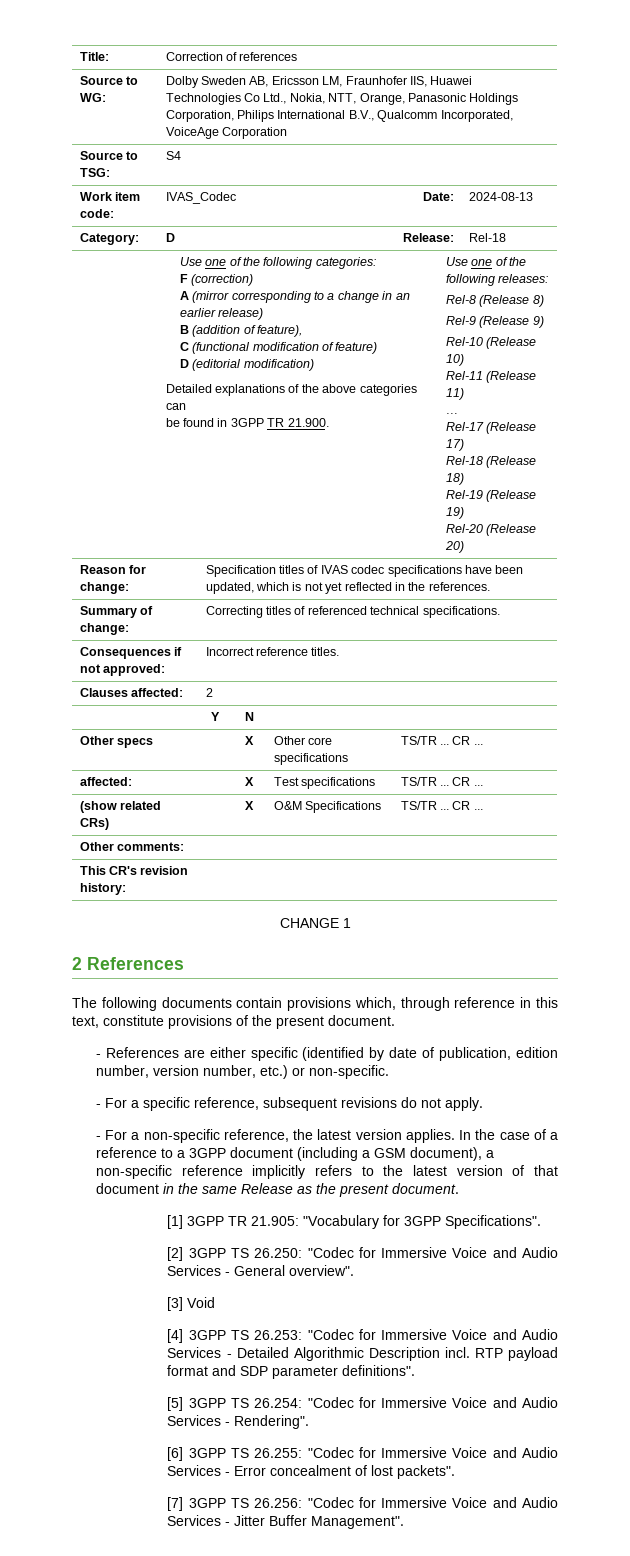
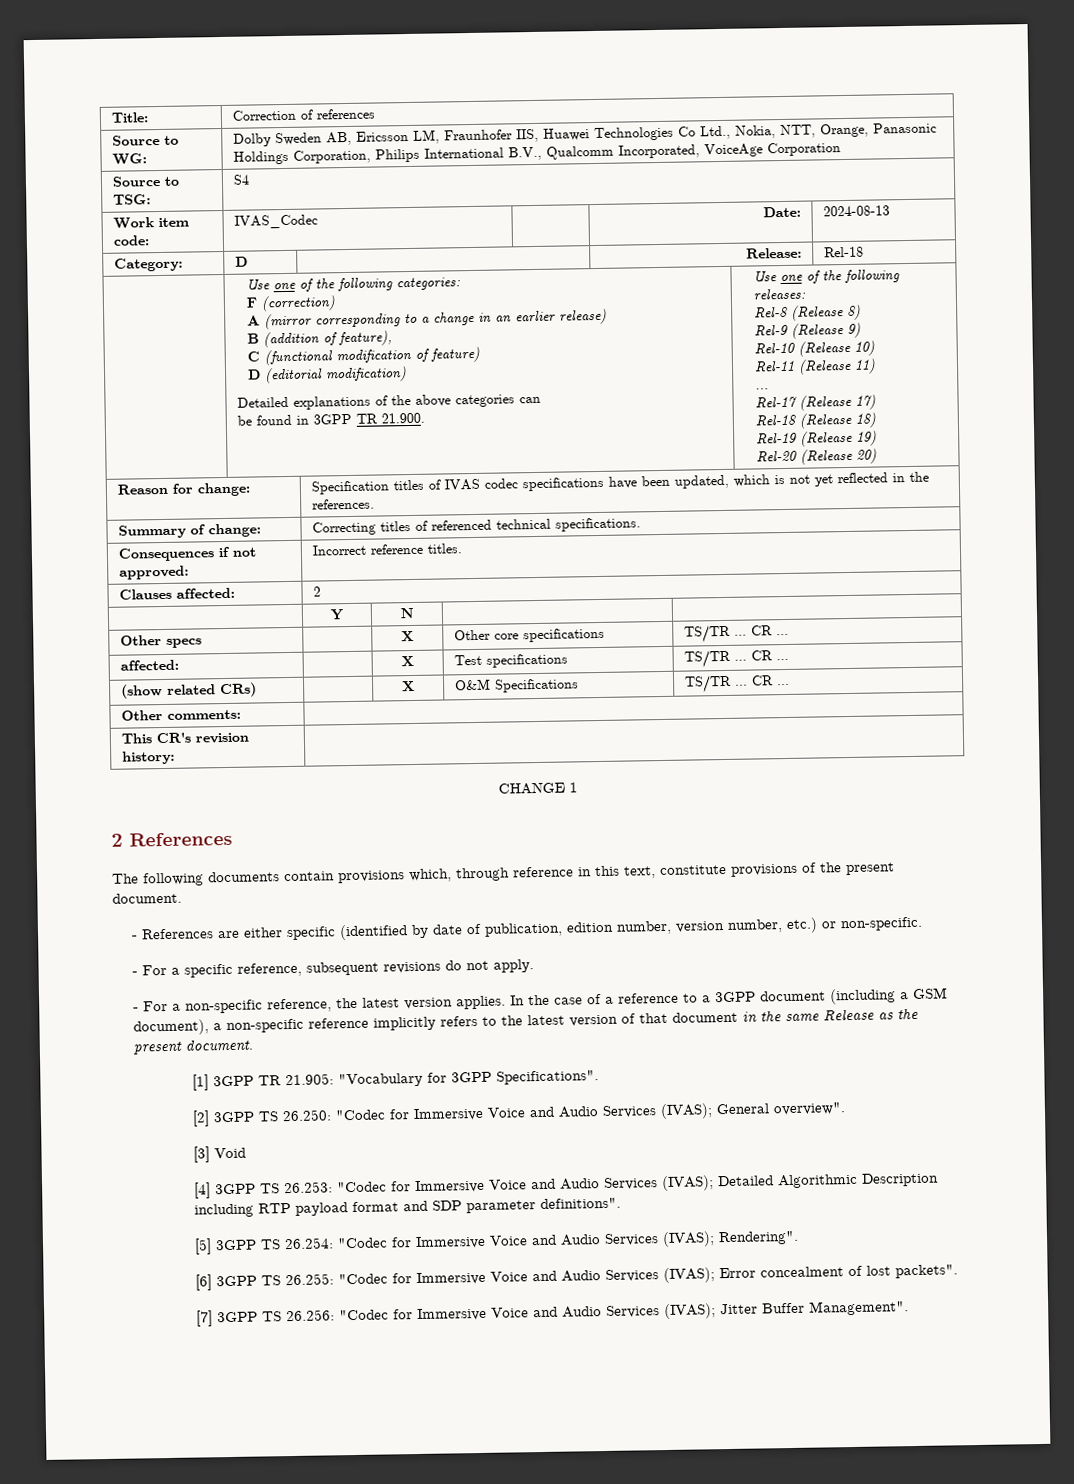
- [2] 3GPP TS 26.250: "Codec for Immersive Voice and Audio Services - General overview".
+ [2] 3GPP TS 26.250: "Codec for Immersive Voice and Audio Services (IVAS); General overview".
- [4] 3GPP TS 26.253: "Codec for Immersive Voice and Audio Services - Detailed Algorithmic Description incl. RTP payload format and SDP parameter definitions".
+ [4] 3GPP TS 26.253: "Codec for Immersive Voice and Audio Services (IVAS); Detailed Algorithmic Description including RTP payload format and SDP parameter definitions".
- [5] 3GPP TS 26.254: "Codec for Immersive Voice and Audio Services - Rendering".
+ [5] 3GPP TS 26.254: "Codec for Immersive Voice and Audio Services (IVAS); Rendering".
- [6] 3GPP TS 26.255: "Codec for Immersive Voice and Audio Services - Error concealment of lost packets".
+ [6] 3GPP TS 26.255: "Codec for Immersive Voice and Audio Services (IVAS); Error concealment of lost packets".
- [7] 3GPP TS 26.256: "Codec for Immersive Voice and Audio Services - Jitter Buffer Management".
+ [7] 3GPP TS 26.256: "Codec for Immersive Voice and Audio Services (IVAS); Jitter Buffer Management".

